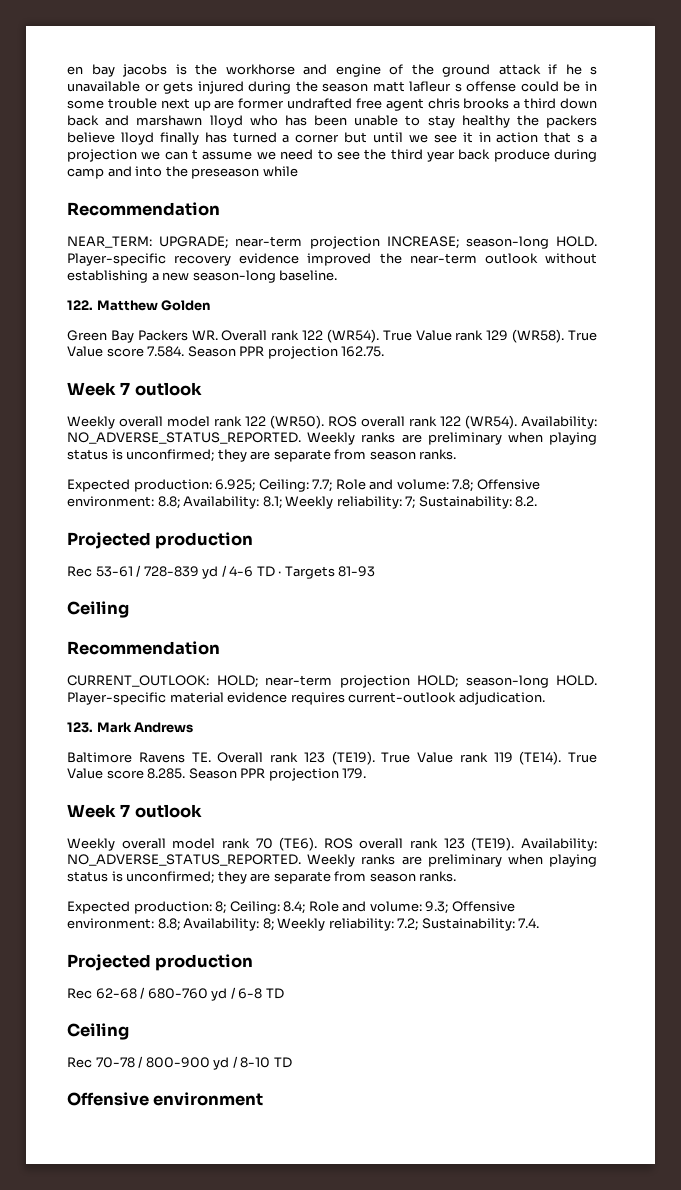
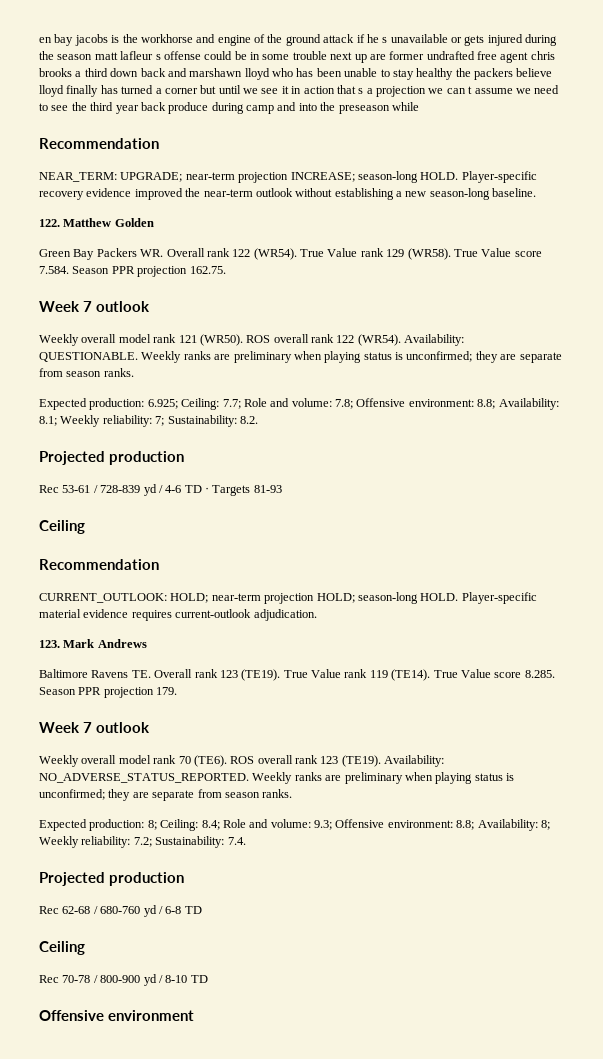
- Weekly overall model rank 122 (WR50).
+ Weekly overall model rank 121 (WR50).
- ROS overall rank 122 (WR54). Availability: NO_ADVERSE_STATUS_REPORTED.
+ ROS overall rank 122 (WR54). Availability: QUESTIONABLE.

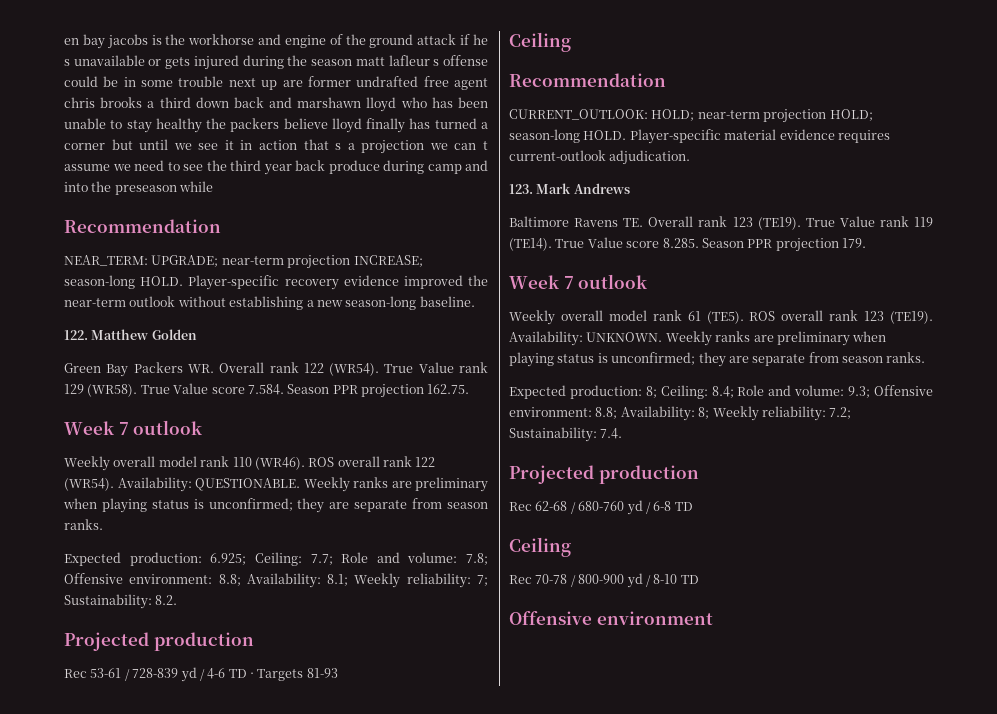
- Weekly overall model rank 121 (WR50).
+ Weekly overall model rank 110 (WR46).
- Weekly overall model rank 70 (TE6).
+ Weekly overall model rank 61 (TE5).
- Availability: NO_ADVERSE_STATUS_REPORTED.
+ Availability: UNKNOWN.

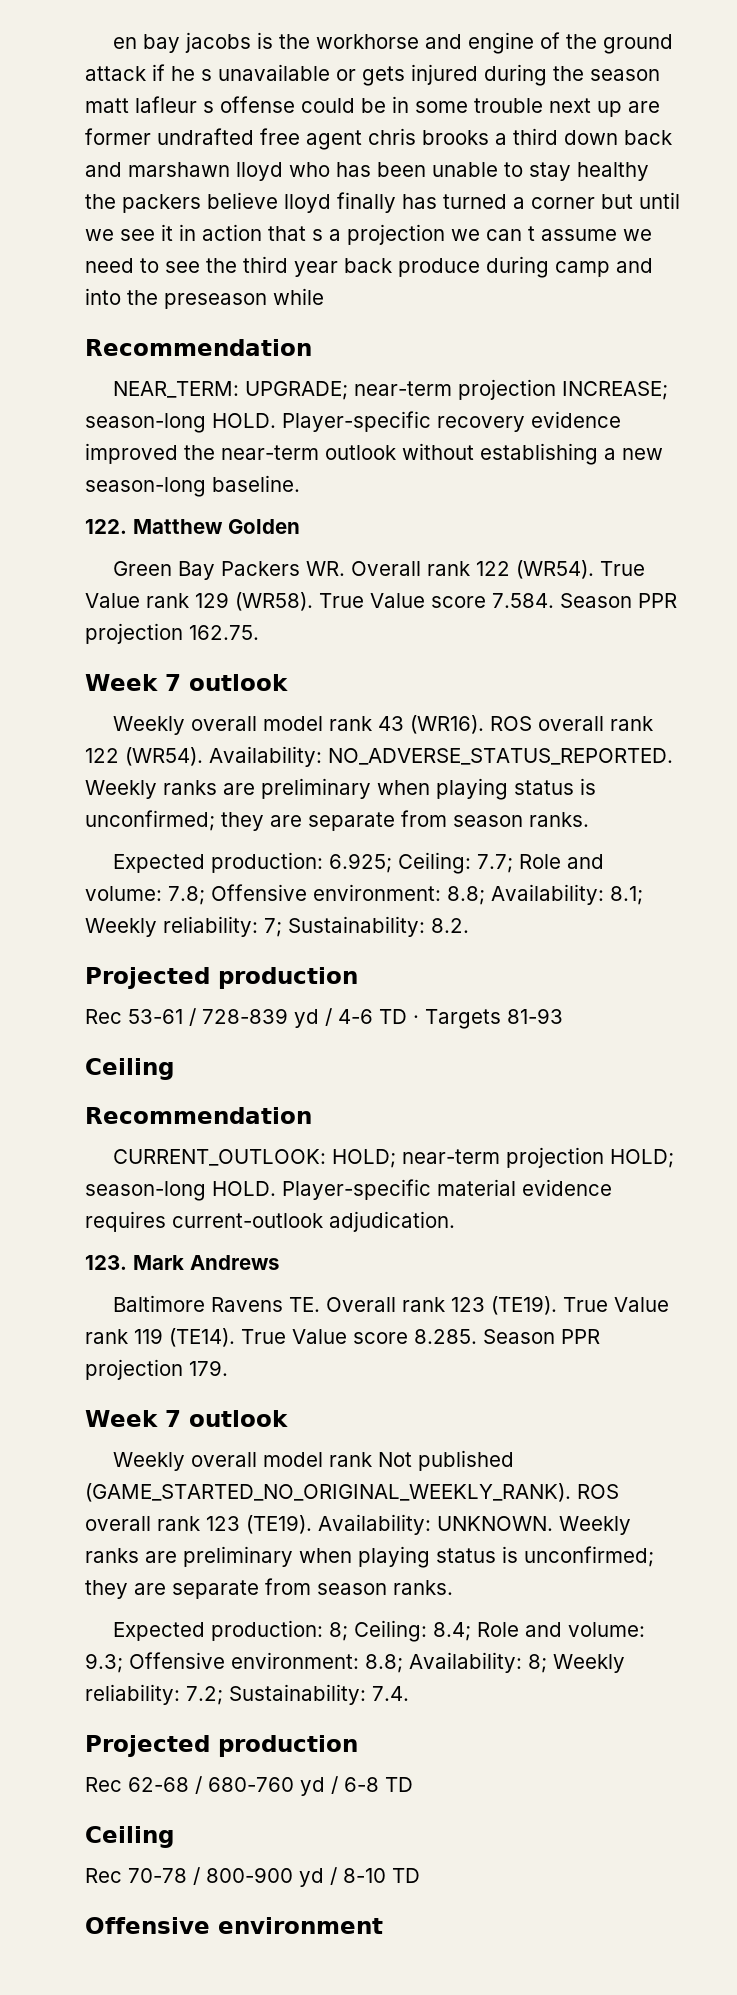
- Weekly overall model rank 110 (WR46).
+ Weekly overall model rank 43 (WR16).
- Availability: QUESTIONABLE.
+ Availability: NO_ADVERSE_STATUS_REPORTED.
- Weekly overall model rank 61 (TE5).
+ Weekly overall model rank Not published (GAME_STARTED_NO_ORIGINAL_WEEKLY_RANK).

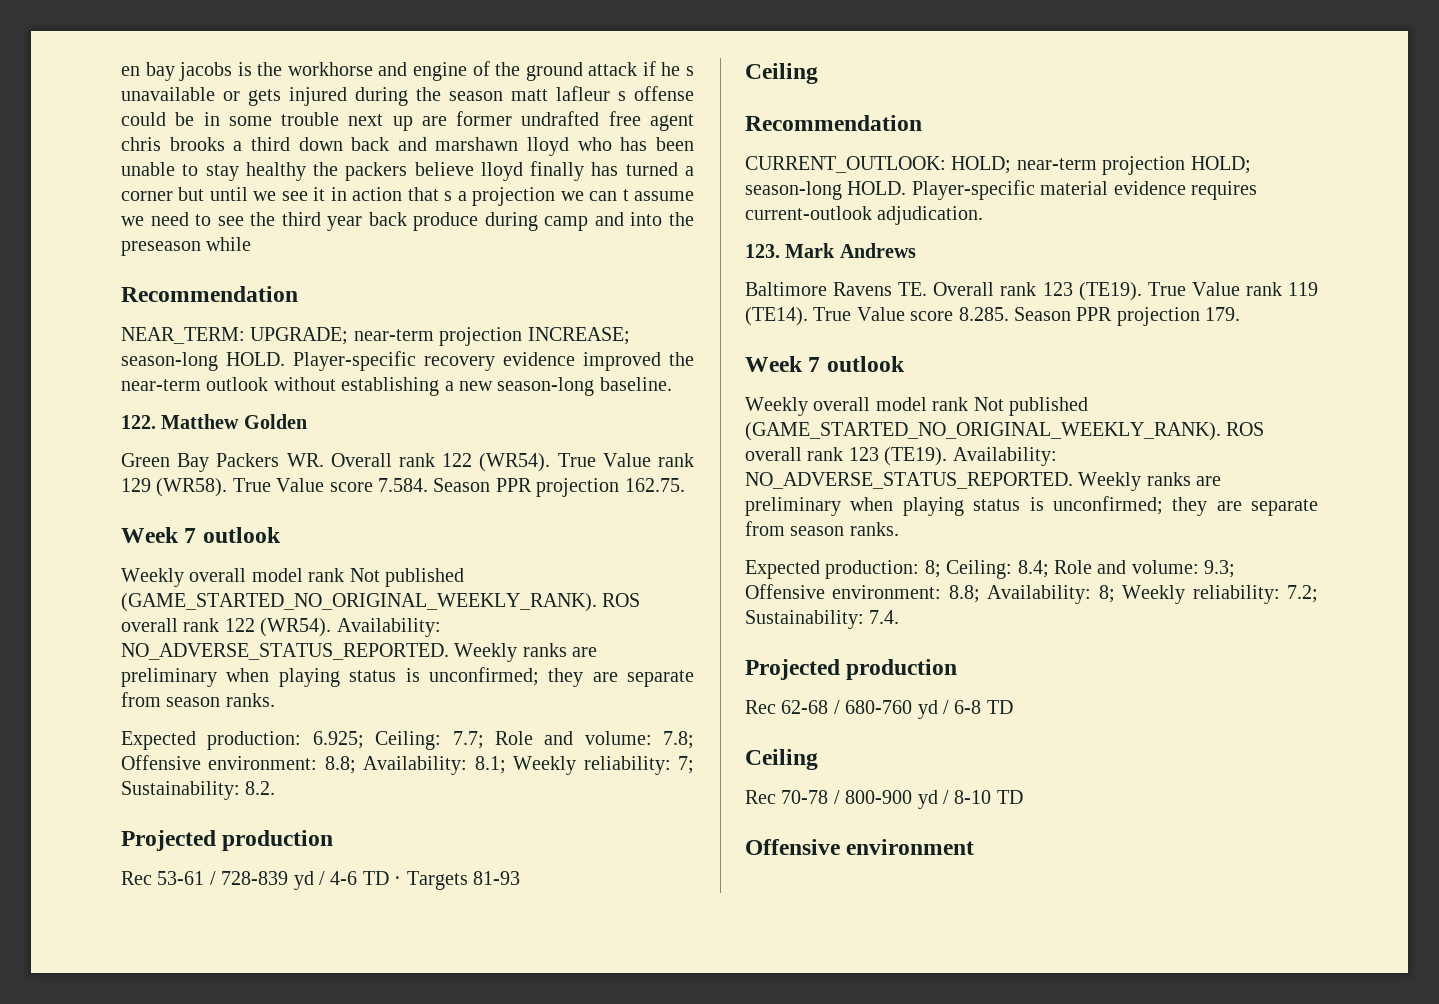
  True Value score 7.584. Season PPR projection 162.75.
  Week 7 outlook
- Weekly overall model rank 43 (WR16).
+ Weekly overall model rank Not published (GAME_STARTED_NO_ORIGINAL_WEEKLY_RANK).
- ROS overall rank 123 (TE19). Availability: UNKNOWN.
+ ROS overall rank 123 (TE19). Availability: NO_ADVERSE_STATUS_REPORTED.

